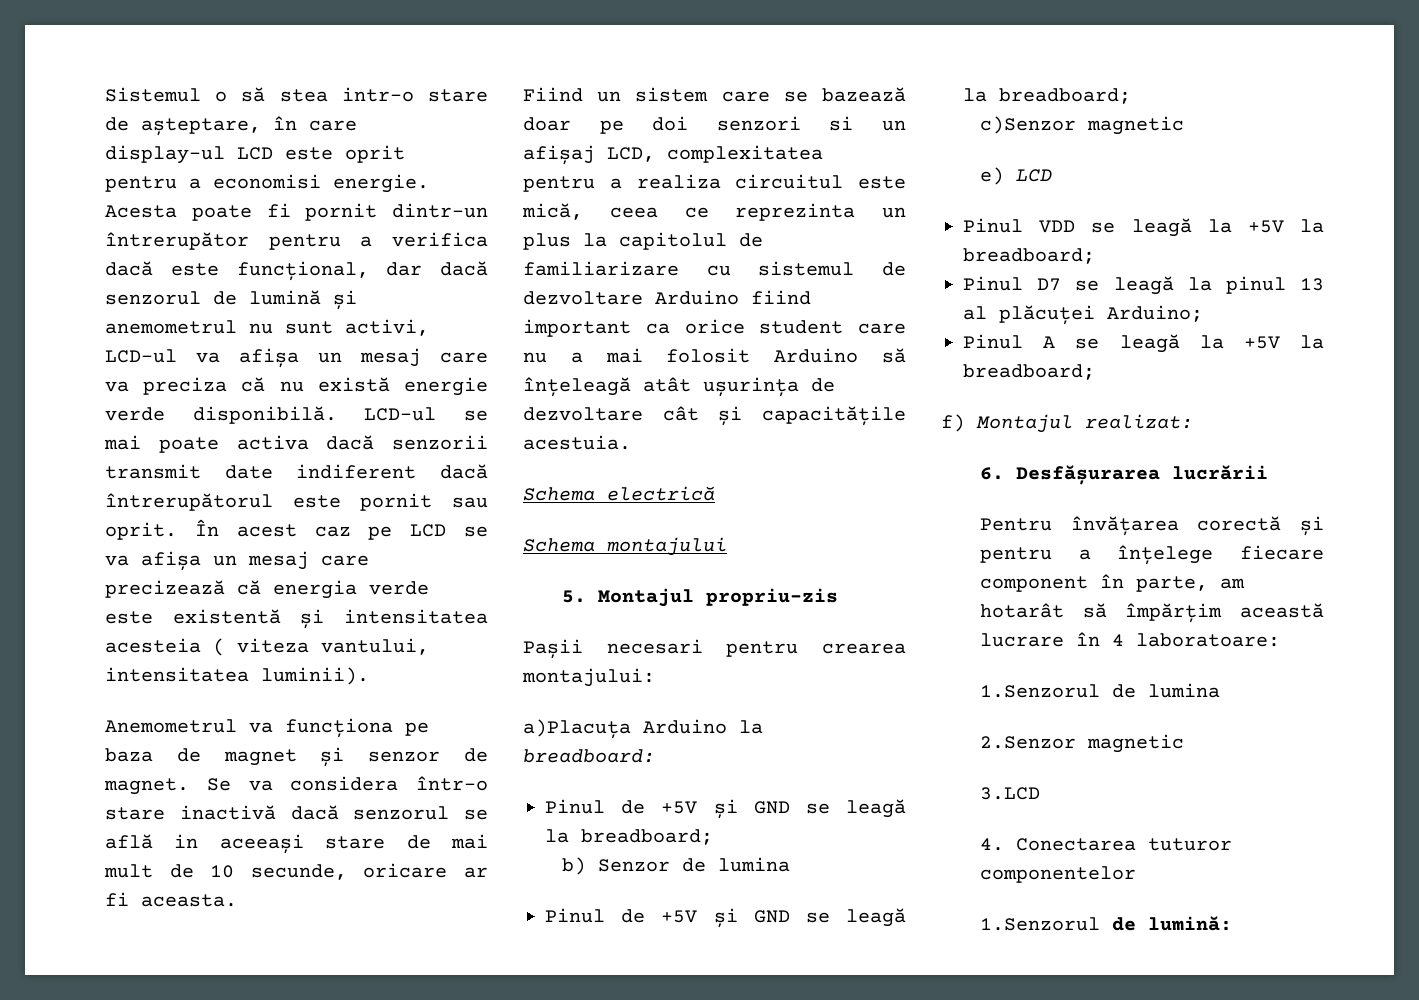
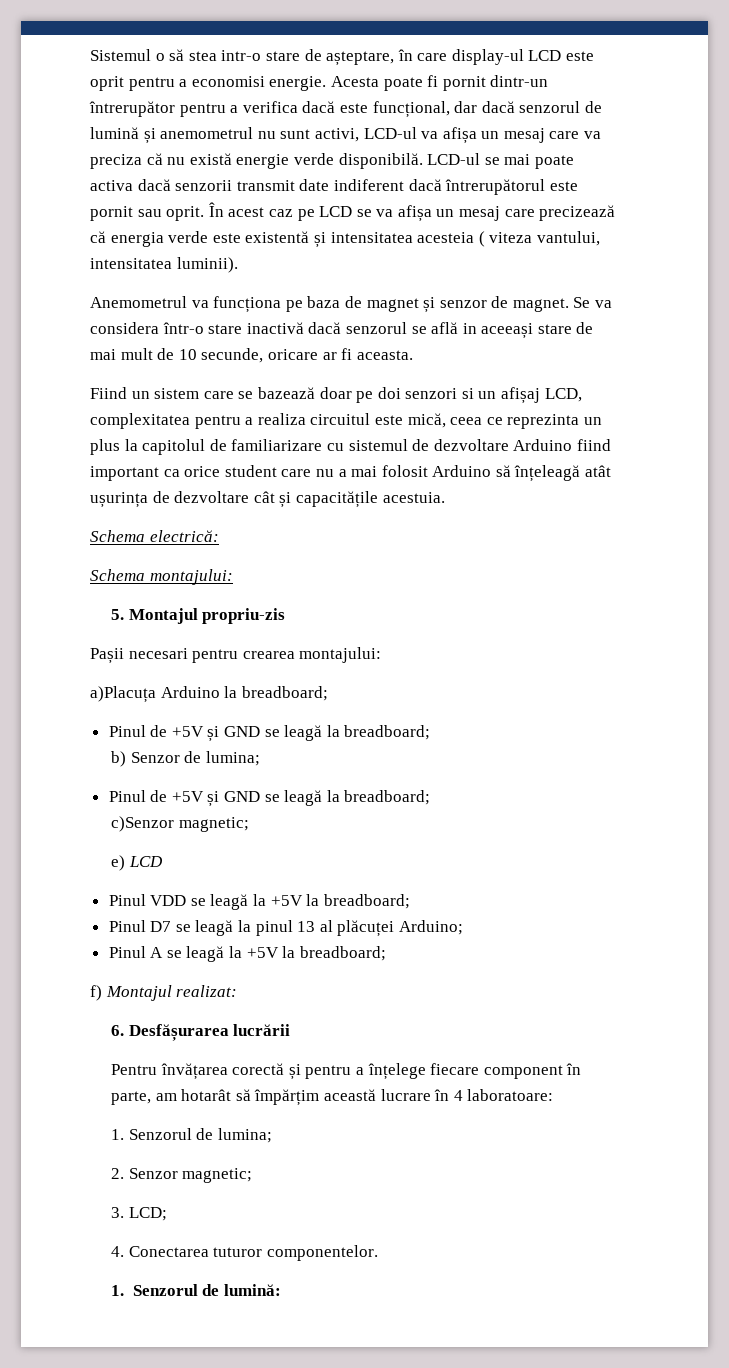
- Schema electrică
- Schema montajului
+ Schema electrică:
+ Schema montajului:
- a)Placuța Arduino la breadboard:
+ a)Placuța Arduino la breadboard;
- b) Senzor de lumina
+ b) Senzor de lumina;
- c)Senzor magnetic
+ c)Senzor magnetic;
- 1.Senzorul de lumina
- 2.Senzor magnetic
- 3.LCD
+ 1. Senzorul de lumina;
+ 2. Senzor magnetic;
+ 3. LCD;
- 4. Conectarea tuturor componentelor
- 1.Senzorul de lumină:
+ 4. Conectarea tuturor componentelor.
+ 1. Senzorul de lumină:

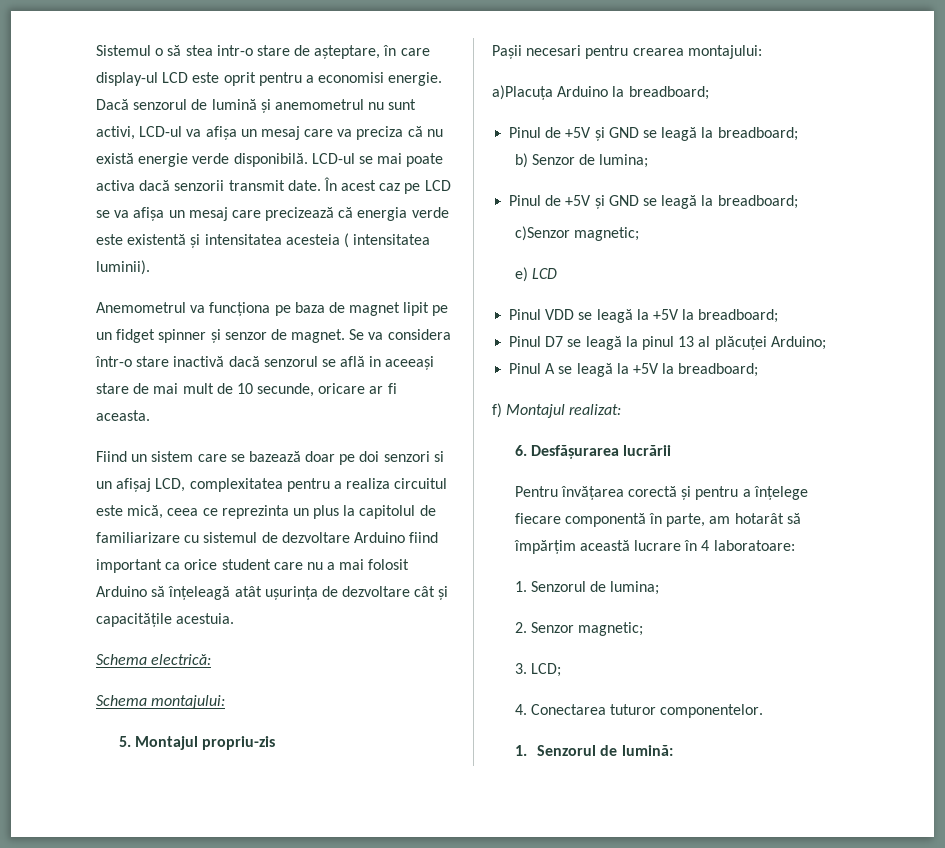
- Acesta poate fi pornit dintr-un întrerupător pentru a verifica dacă este funcțional, dar dacă senzorul de lumină și anemometrul nu sunt activi, LCD-ul va afișa un mesaj care va preciza că nu există energie verde disponibilă.
+ Dacă senzorul de lumină și anemometrul nu sunt activi, LCD-ul va afișa un mesaj care va preciza că nu există energie verde disponibilă.
- LCD-ul se mai poate activa dacă senzorii transmit date indiferent dacă întrerupătorul este pornit sau oprit.
+ LCD-ul se mai poate activa dacă senzorii transmit date.
- În acest caz pe LCD se va afișa un mesaj care precizează că energia verde este existentă și intensitatea acesteia ( viteza vantului, intensitatea luminii).
+ În acest caz pe LCD se va afișa un mesaj care precizează că energia verde este existentă și intensitatea acesteia ( intensitatea luminii).
- Anemometrul va funcționa pe baza de magnet și senzor de magnet.
+ Anemometrul va funcționa pe baza de magnet lipit pe un fidget spinner și senzor de magnet.
- Pentru învățarea corectă și pentru a înțelege fiecare component în parte, am hotarât să împărțim această lucrare în 4 laboratoare:
+ Pentru învățarea corectă și pentru a înțelege fiecare componentă în parte, am hotarât să împărțim această lucrare în 4 laboratoare:

